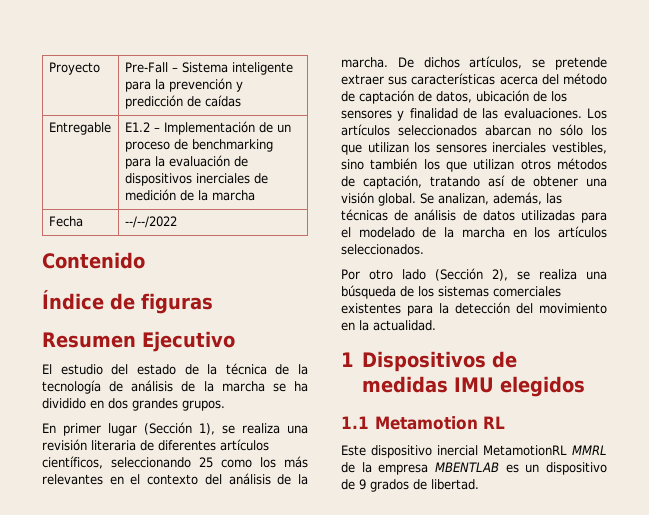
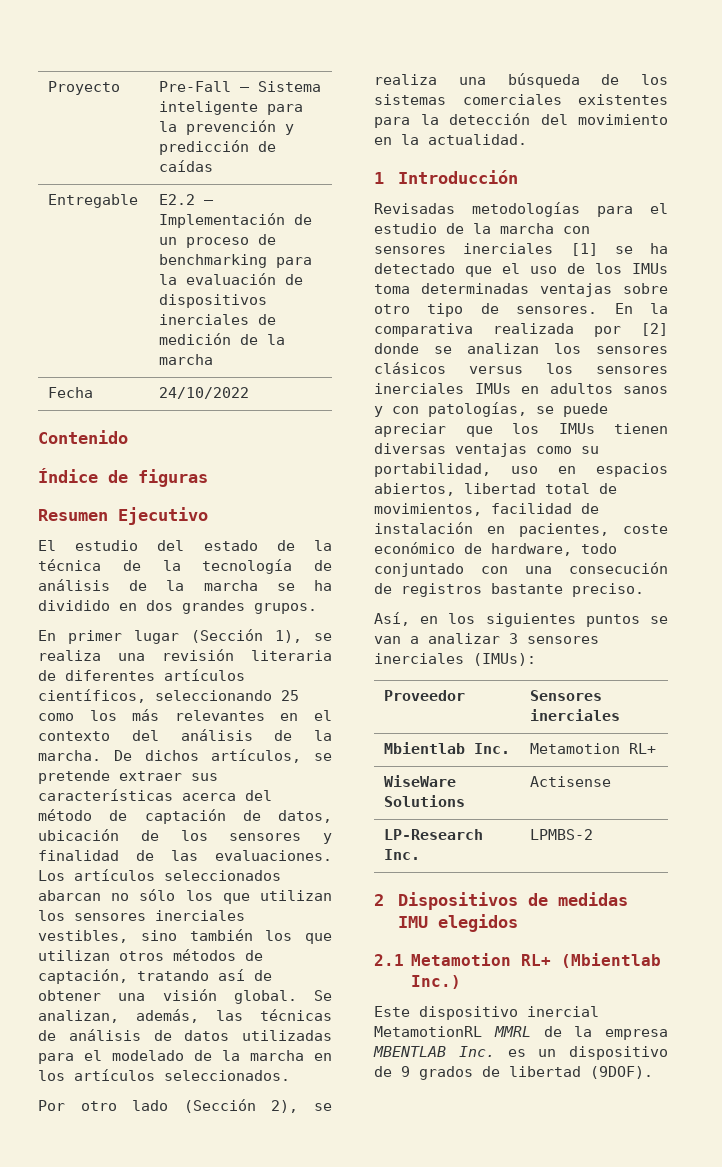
- Entregable | E1.2 – Implementación de un proceso de benchmarking para la evaluación de dispositivos inerciales de medición de la marcha
+ Entregable | E2.2 – Implementación de un proceso de benchmarking para la evaluación de dispositivos inerciales de medición de la marcha
- Fecha | --/--/2022
+ Fecha | 24/10/2022
- 1 Dispositivos de medidas IMU elegidos
+ 1 Introducción
+ Revisadas metodologías para el estudio de la marcha con sensores inerciales [1] se ha detectado que el uso de los IMUs toma determinadas ventajas sobre otro tipo de sensores. En la comparativa realizada por [2] donde se analizan los sensores clásicos versus los sensores inerciales IMUs en adultos sanos y con patologías, se puede apreciar que los IMUs tienen diversas ventajas como su portabilidad, uso en espacios abiertos, libertad total de movimientos, facilidad de instalación en pacientes, coste económico de hardware, todo conjuntado con una consecución de registros bastante preciso.
+ Así, en los siguientes puntos se van a analizar 3 sensores inerciales (IMUs):
+ Proveedor | Sensores inerciales
+ Mbientlab Inc. | Metamotion RL+
+ WiseWare Solutions | Actisense
+ LP-Research Inc. | LPMBS-2
+ 2 Dispositivos de medidas IMU elegidos
- 1.1 Metamotion RL
+ 2.1 Metamotion RL+ (Mbientlab Inc.)
- Este dispositivo inercial MetamotionRL MMRL de la empresa MBENTLAB es un dispositivo de 9 grados de libertad.
+ Este dispositivo inercial MetamotionRL MMRL de la empresa MBENTLAB Inc. es un dispositivo de 9 grados de libertad (9DOF).

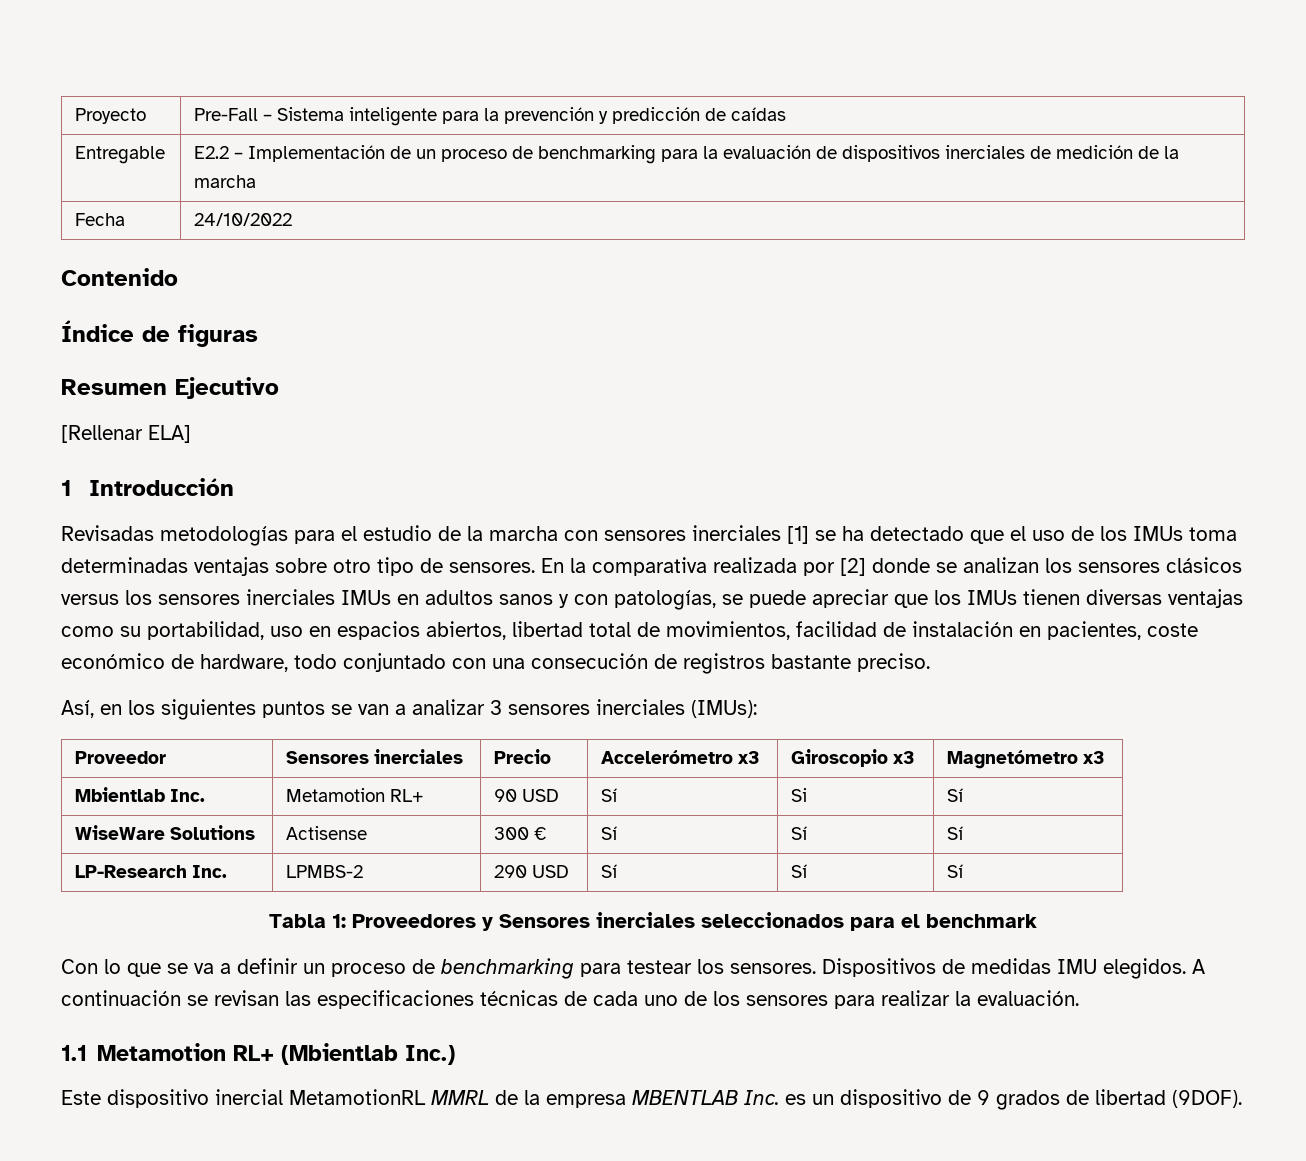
- El estudio del estado de la técnica de la tecnología de análisis de la marcha se ha dividido en dos grandes grupos.
- En primer lugar (Sección 1), se realiza una revisión literaria de diferentes artículos científicos, seleccionando 25 como los más relevantes en el contexto del análisis de la marcha. De dichos artículos, se pretende extraer sus características acerca del método de captación de datos, ubicación de los sensores y finalidad de las evaluaciones. Los artículos seleccionados abarcan no sólo los que utilizan los sensores inerciales vestibles, sino también los que utilizan otros métodos de captación, tratando así de obtener una visión global. Se analizan, además, las técnicas de análisis de datos utilizadas para el modelado de la marcha en los artículos seleccionados.
- Por otro lado (Sección 2), se realiza una búsqueda de los sistemas comerciales existentes para la detección del movimiento en la actualidad.
+ [Rellenar ELA]
- Proveedor | Sensores inerciales
- Mbientlab Inc. | Metamotion RL+
- WiseWare Solutions | Actisense
- LP-Research Inc. | LPMBS-2
- 2 Dispositivos de medidas IMU elegidos
- 2.1 Metamotion RL+ (Mbientlab Inc.)
+ Proveedor | Sensores inerciales | Precio | Accelerómetro x3 | Giroscopio x3 | Magnetómetro x3
+ Mbientlab Inc. | Metamotion RL+ | 90 USD | Sí | Si | Sí
+ WiseWare Solutions | Actisense | 300 € | Sí | Sí | Sí
+ LP-Research Inc. | LPMBS-2 | 290 USD | Sí | Sí | Sí
+ Tabla 1: Proveedores y Sensores inerciales seleccionados para el benchmark
+ Con lo que se va a definir un proceso de benchmarking para testear los sensores. Dispositivos de medidas IMU elegidos. A continuación se revisan las especificaciones técnicas de cada uno de los sensores para realizar la evaluación.
+ 1.1 Metamotion RL+ (Mbientlab Inc.)

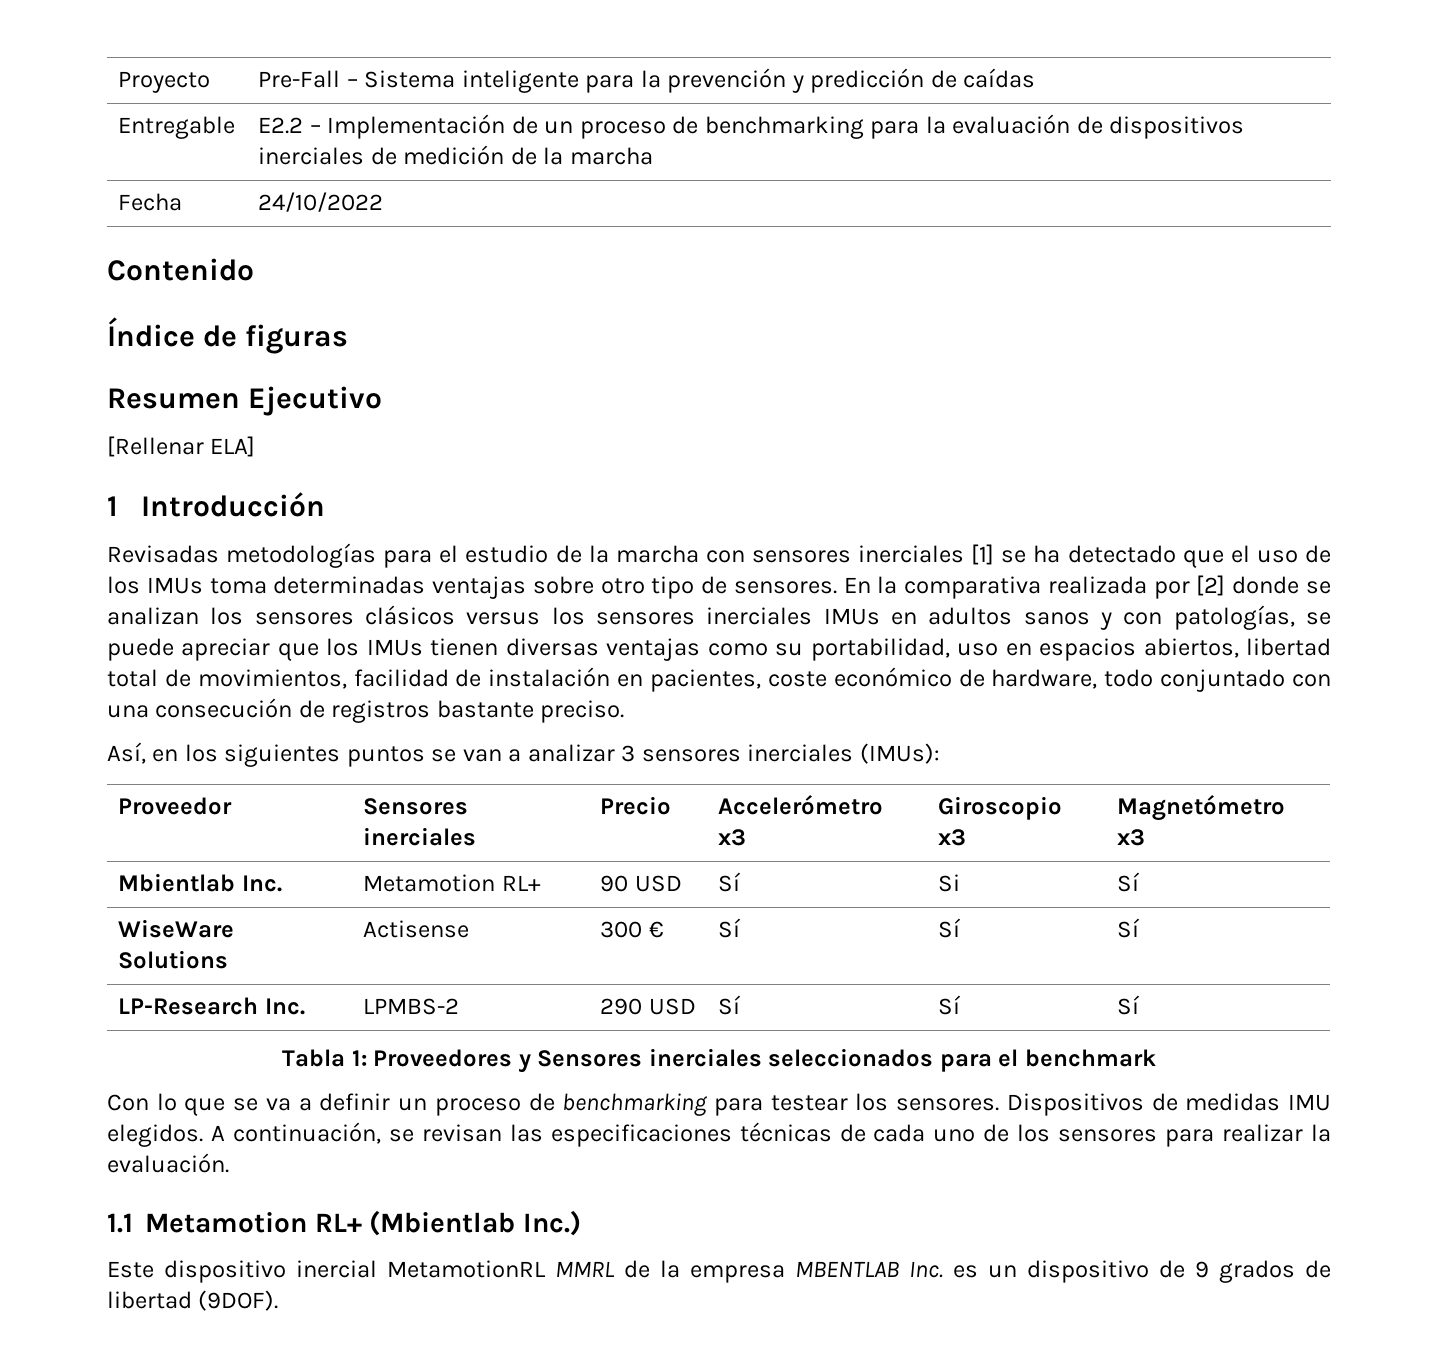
- A continuación se revisan las especificaciones técnicas de cada uno de los sensores para realizar la evaluación.
+ A continuación, se revisan las especificaciones técnicas de cada uno de los sensores para realizar la evaluación.

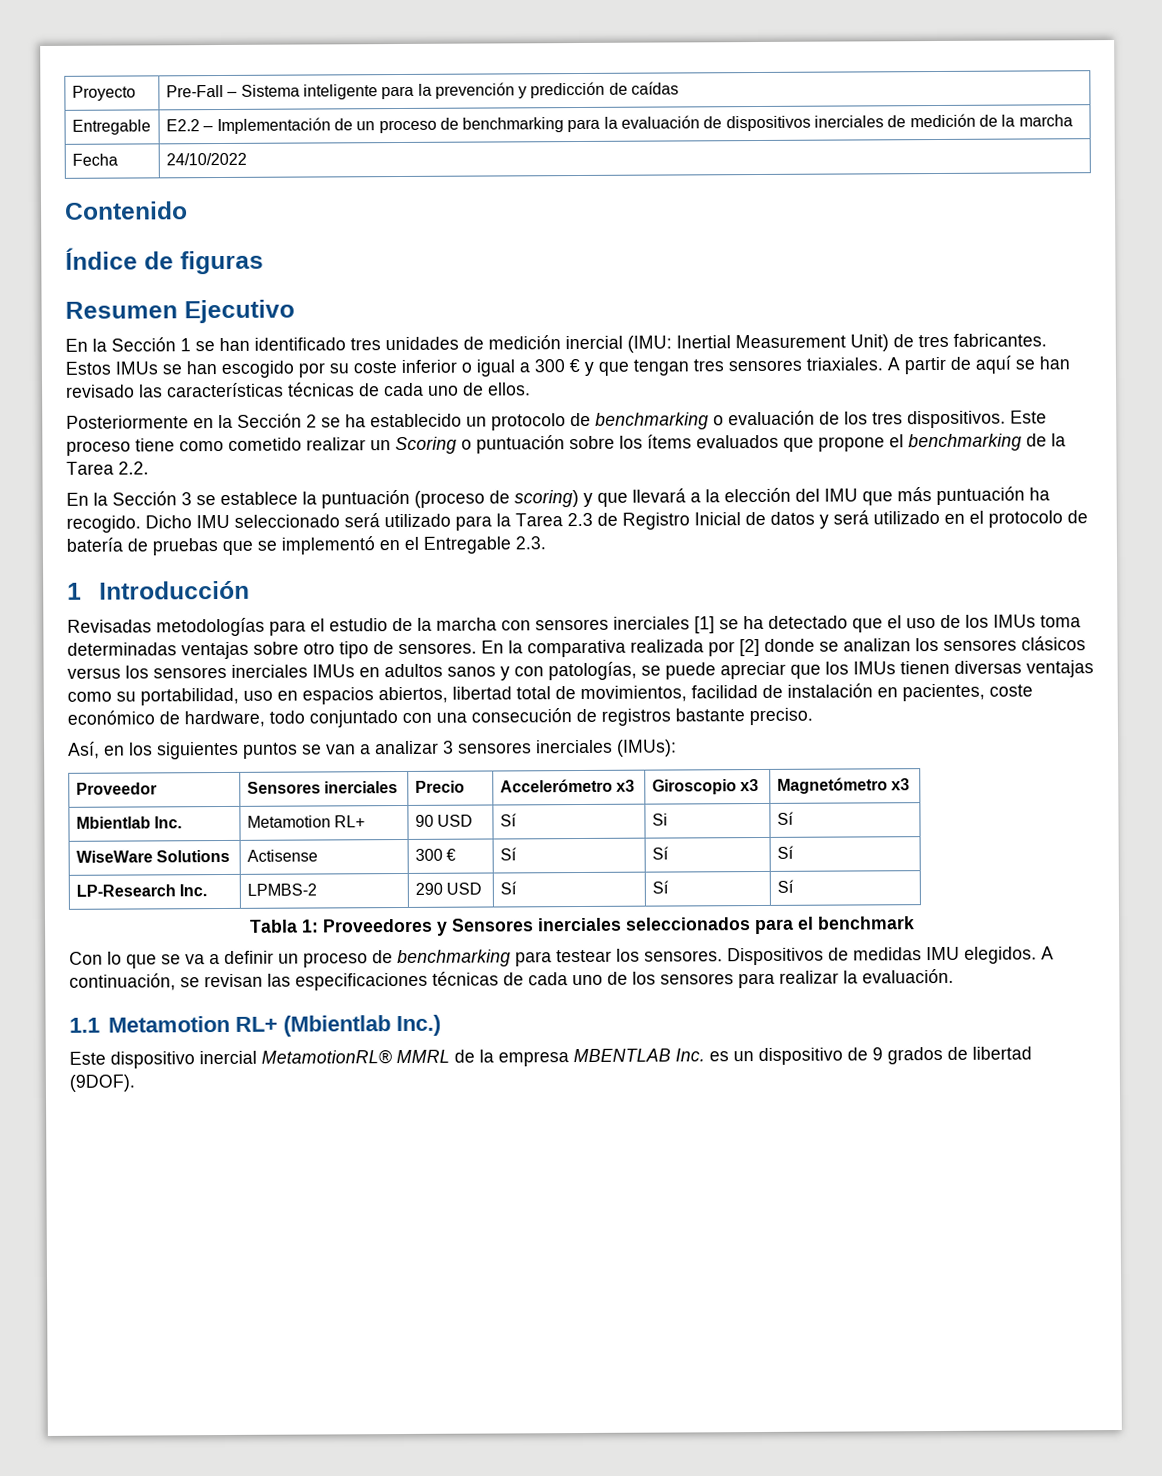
- [Rellenar ELA]
+ En la Sección 1 se han identificado tres unidades de medición inercial (IMU: Inertial Measurement Unit) de tres fabricantes. Estos IMUs se han escogido por su coste inferior o igual a 300 € y que tengan tres sensores triaxiales. A partir de aquí se han revisado las características técnicas de cada uno de ellos.
+ Posteriormente en la Sección 2 se ha establecido un protocolo de benchmarking o evaluación de los tres dispositivos. Este proceso tiene como cometido realizar un Scoring o puntuación sobre los ítems evaluados que propone el benchmarking de la Tarea 2.2.
+ En la Sección 3 se establece la puntuación (proceso de scoring) y que llevará a la elección del IMU que más puntuación ha recogido. Dicho IMU seleccionado será utilizado para la Tarea 2.3 de Registro Inicial de datos y será utilizado en el protocolo de batería de pruebas que se implementó en el Entregable 2.3.
- Este dispositivo inercial MetamotionRL MMRL de la empresa MBENTLAB Inc. es un dispositivo de 9 grados de libertad (9DOF).
+ Este dispositivo inercial MetamotionRL® MMRL de la empresa MBENTLAB Inc. es un dispositivo de 9 grados de libertad (9DOF).

